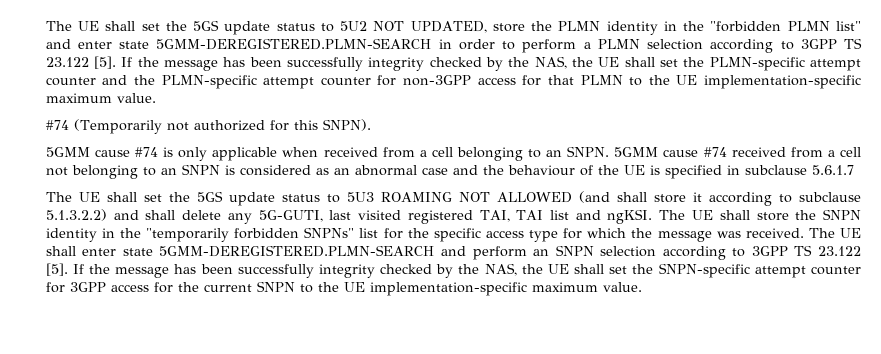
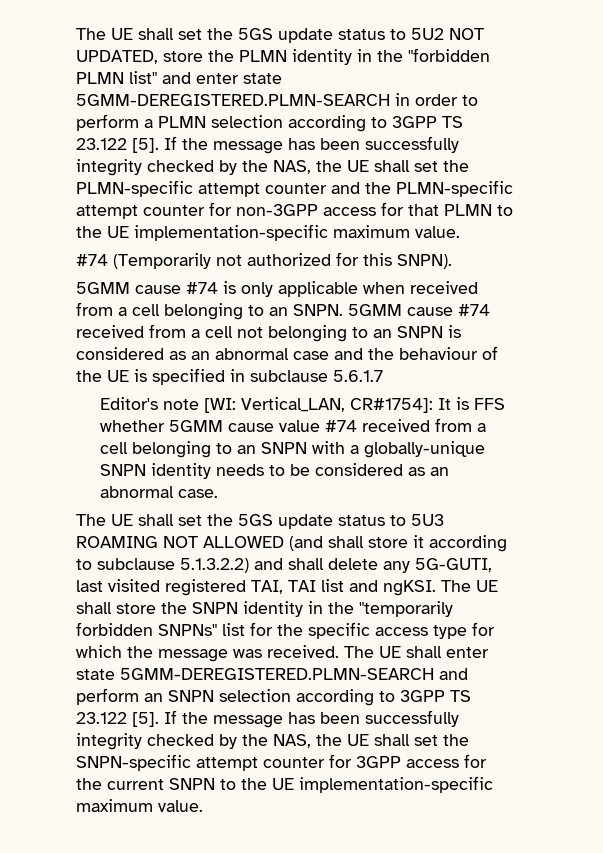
+ Editor's note [WI: Vertical_LAN, CR#1754]: It is FFS whether 5GMM cause value #74 received from a cell belonging to an SNPN with a globally-unique SNPN identity needs to be considered as an abnormal case.

